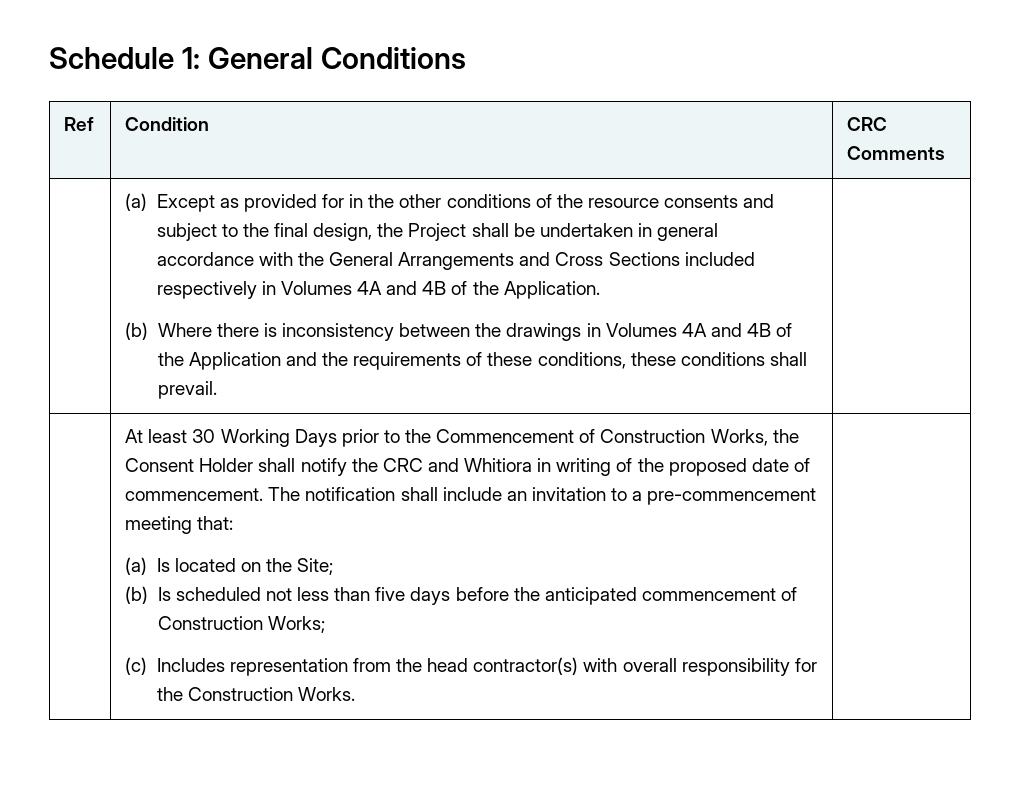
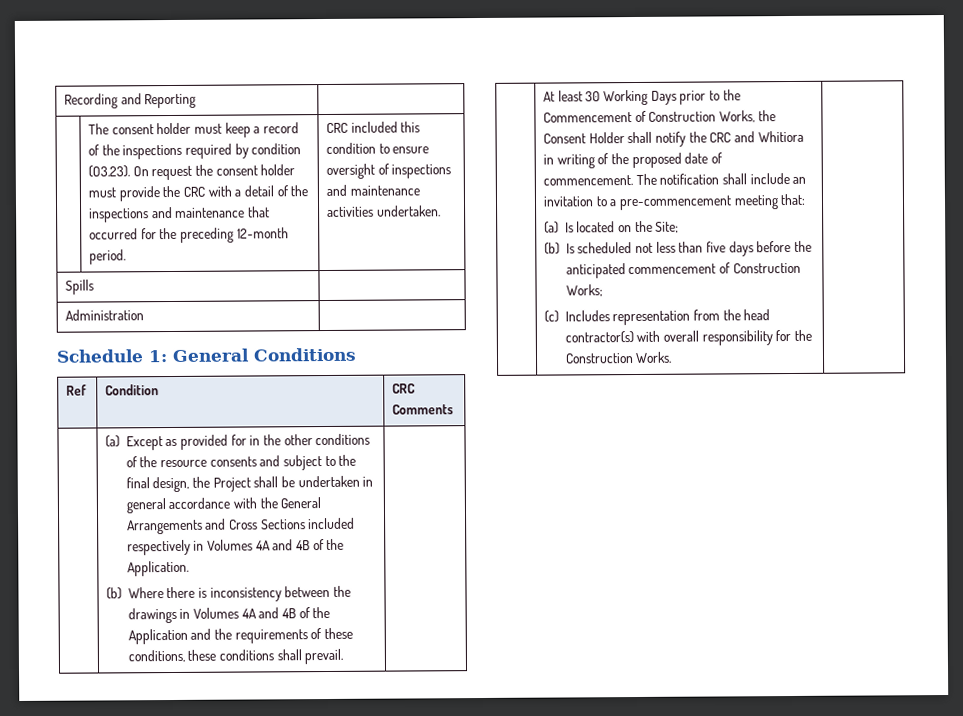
+ Recording and Reporting |
+ | The consent holder must keep a record of the inspections required by condition (O3.23). On request the consent holder must provide the CRC with a detail of the inspections and maintenance that occurred for the preceding 12-month period. | CRC included this condition to ensure oversight of inspections and maintenance activities undertaken.
+ Spills |
+ Administration |

